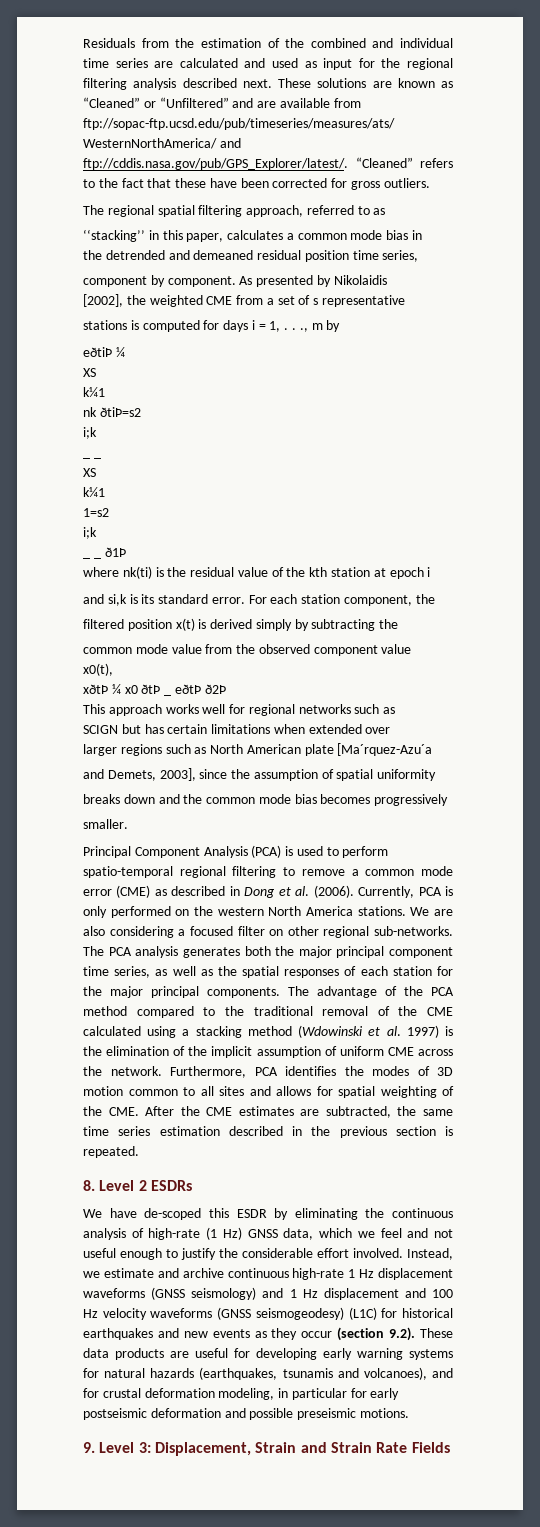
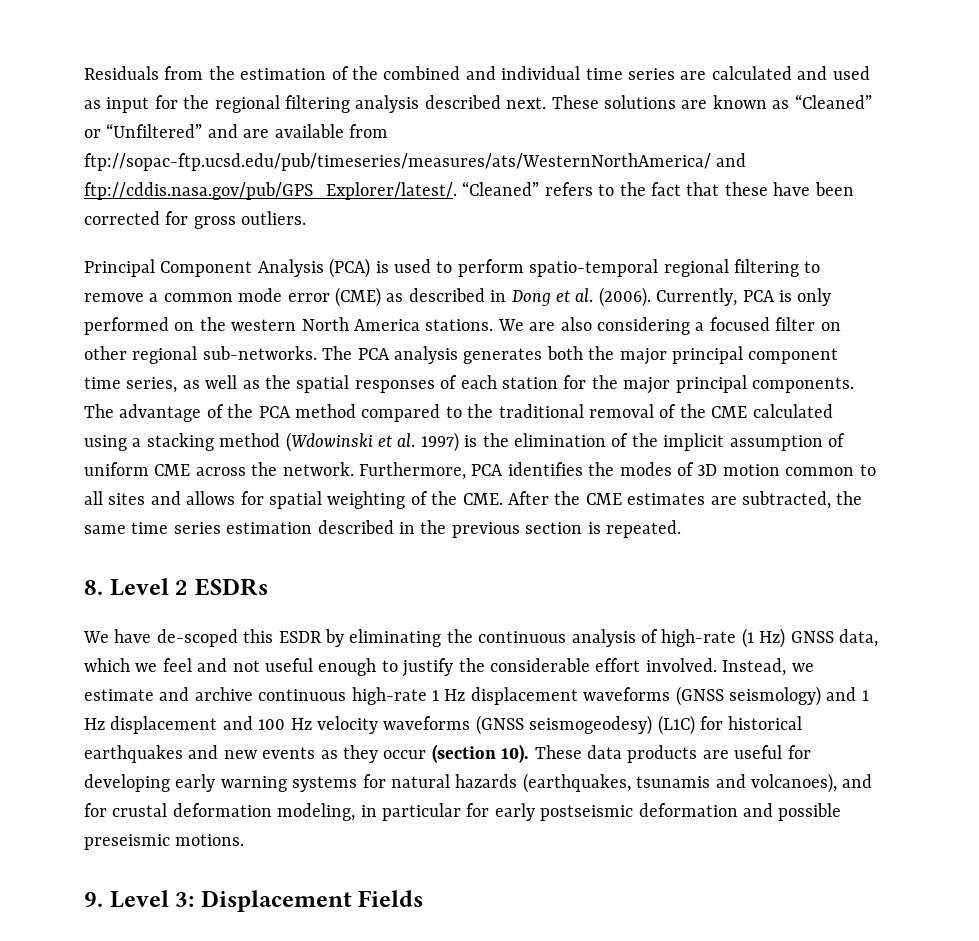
- The regional spatial filtering approach, referred to as
- ‘‘stacking’’ in this paper, calculates a common mode bias in
- the detrended and demeaned residual position time series,
- component by component. As presented by Nikolaidis
- [2002], the weighted CME from a set of s representative
- stations is computed for days i = 1, . . ., m by
- eðtiÞ ¼
- XS
- k¼1
- nk ðtiÞ=s2
- i;k
- _ _
- XS
- k¼1
- 1=s2
- i;k
- _ _ ð1Þ
- where nk(ti) is the residual value of the kth station at epoch i
- and si,k is its standard error. For each station component, the
- filtered position x(t) is derived simply by subtracting the
- common mode value from the observed component value
- x0(t),
- xðtÞ ¼ x0 ðtÞ _ eðtÞ ð2Þ
- This approach works well for regional networks such as
- SCIGN but has certain limitations when extended over
- larger regions such as North American plate [Ma´rquez-Azu´a
- and Demets, 2003], since the assumption of spatial uniformity
- breaks down and the common mode bias becomes progressively
- smaller.
- Instead, we estimate and archive continuous high-rate 1 Hz displacement waveforms (GNSS seismology) and 1 Hz displacement and 100 Hz velocity waveforms (GNSS seismogeodesy) (L1C) for historical earthquakes and new events as they occur (section 9.2). These data products are useful for developing early warning systems for natural hazards (earthquakes, tsunamis and volcanoes), and for crustal deformation modeling, in particular for early postseismic deformation and possible preseismic motions.
+ Instead, we estimate and archive continuous high-rate 1 Hz displacement waveforms (GNSS seismology) and 1 Hz displacement and 100 Hz velocity waveforms (GNSS seismogeodesy) (L1C) for historical earthquakes and new events as they occur (section 10). These data products are useful for developing early warning systems for natural hazards (earthquakes, tsunamis and volcanoes), and for crustal deformation modeling, in particular for early postseismic deformation and possible preseismic motions.
- 9. Level 3: Displacement, Strain and Strain Rate Fields
+ 9. Level 3: Displacement Fields

